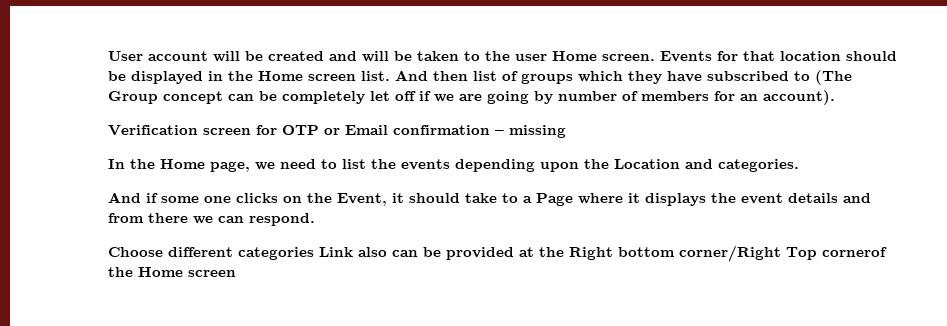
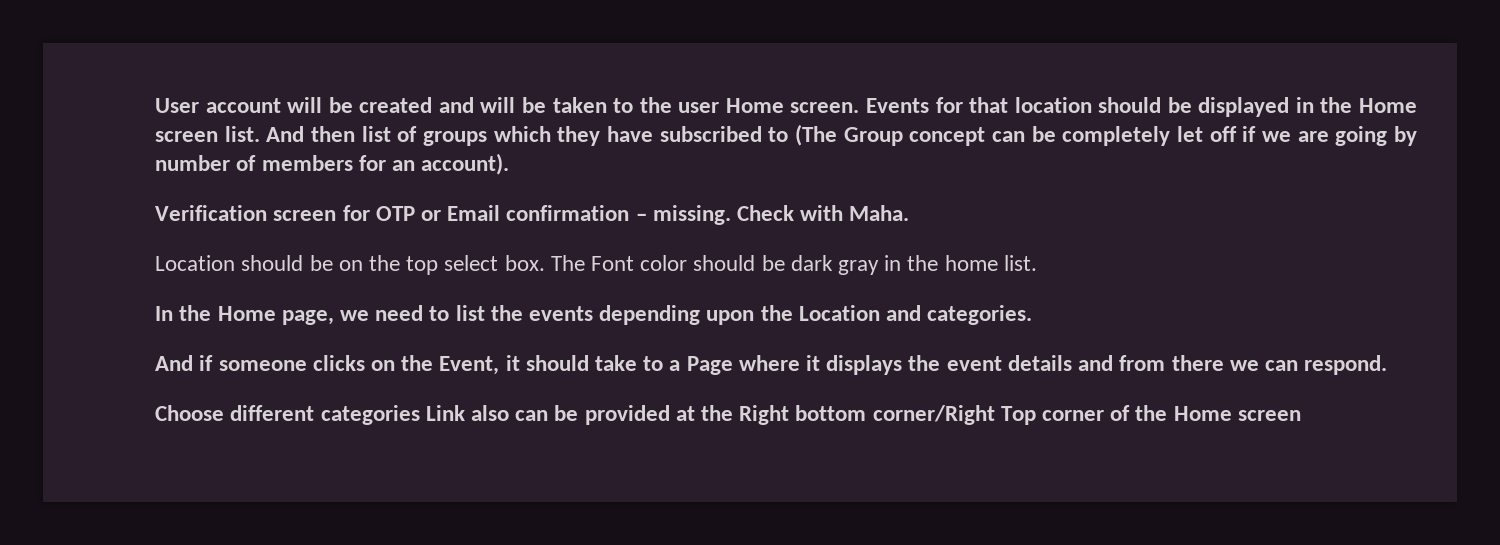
- Verification screen for OTP or Email confirmation – missing
+ Verification screen for OTP or Email confirmation – missing. Check with Maha.
+ Location should be on the top select box. The Font color should be dark gray in the home list.
- And if some one clicks on the Event, it should take to a Page where it displays the event details and from there we can respond.
+ And if someone clicks on the Event, it should take to a Page where it displays the event details and from there we can respond.
- Choose different categories Link also can be provided at the Right bottom corner/Right Top cornerof the Home screen
+ Choose different categories Link also can be provided at the Right bottom corner/Right Top corner of the Home screen

